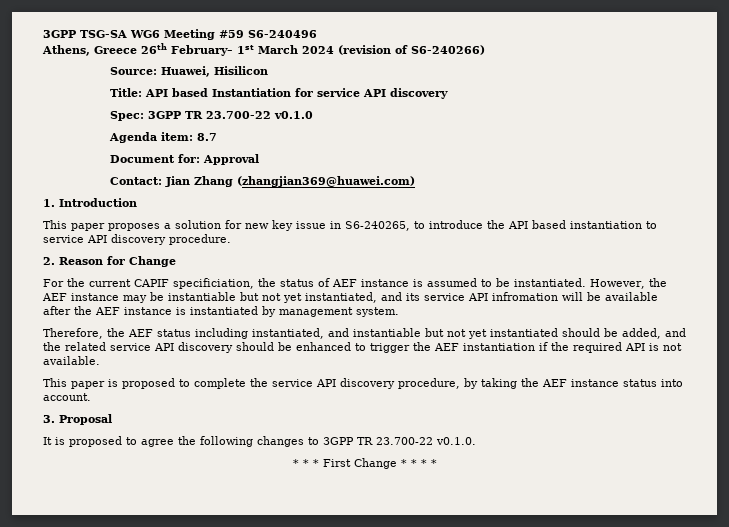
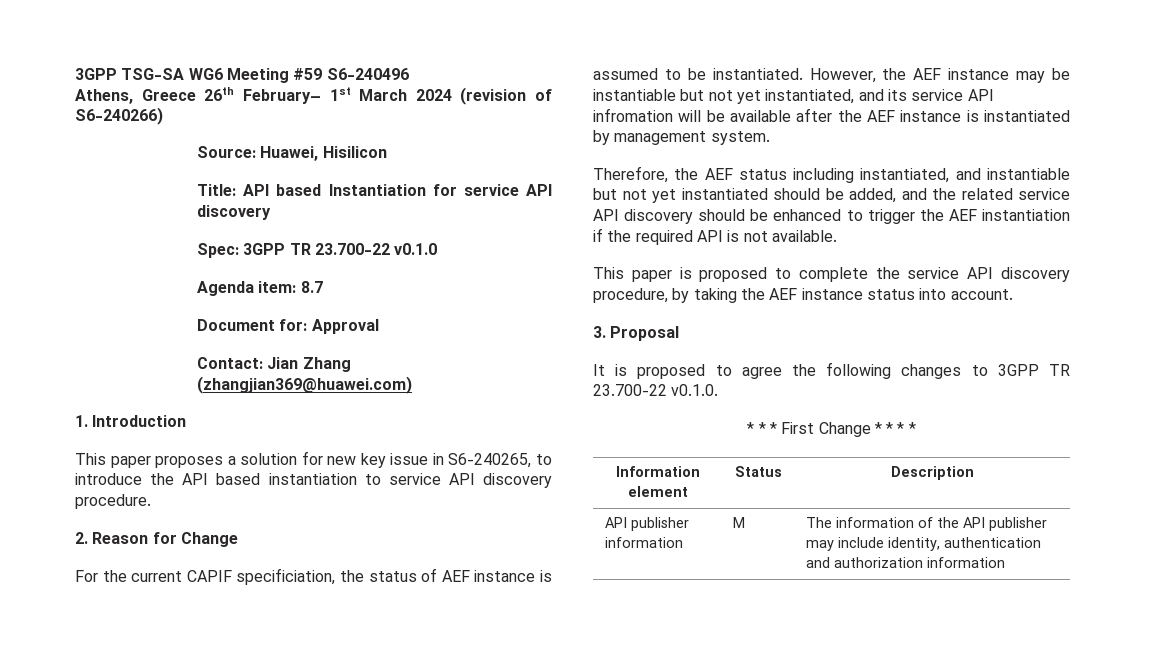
+ Information element | Status | Description
+ API publisher information | M | The information of the API publisher may include identity, authentication and authorization information

